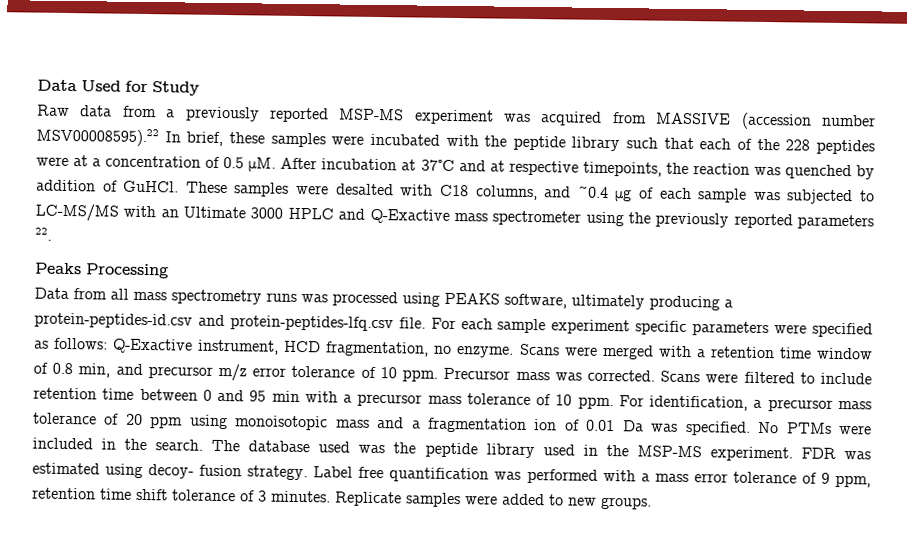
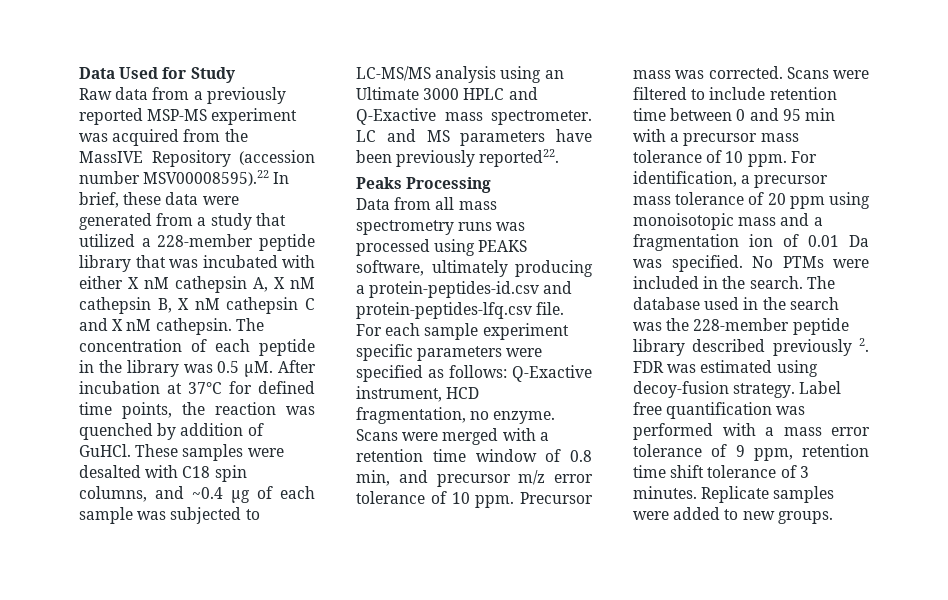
- Raw data from a previously reported MSP-MS experiment was acquired from MASSIVE (accession number MSV00008595).22 In brief, these samples were incubated with the peptide library such that each of the 228 peptides were at a concentration of 0.5 μM.
+ Raw data from a previously reported MSP-MS experiment was acquired from the MassIVE Repository (accession number MSV00008595).22 In brief, these data were generated from a study that utilized a 228-member peptide library that was incubated with either X nM cathepsin A, X nM cathepsin B, X nM cathepsin C and X nM cathepsin. The concentration of each peptide in the library was 0.5 μM.
- After incubation at 37°C and at respective timepoints, the reaction was quenched by addition of GuHCl.
+ After incubation at 37°C for defined time points, the reaction was quenched by addition of GuHCl.
- These samples were desalted with C18 columns, and ~0.4 μg of each sample was subjected to LC-MS/MS with an Ultimate 3000 HPLC and Q-Exactive mass spectrometer using the previously reported parameters 22.
+ These samples were desalted with C18 spin columns, and ~0.4 μg of each sample was subjected to LC-MS/MS analysis using an Ultimate 3000 HPLC and Q-Exactive mass spectrometer. LC and MS parameters have been previously reported22.
- The database used was the peptide library used in the MSP-MS experiment. FDR was estimated using decoy- fusion strategy.
+ The database used in the search was the 228-member peptide library described previously 2. FDR was estimated using decoy-fusion strategy.

